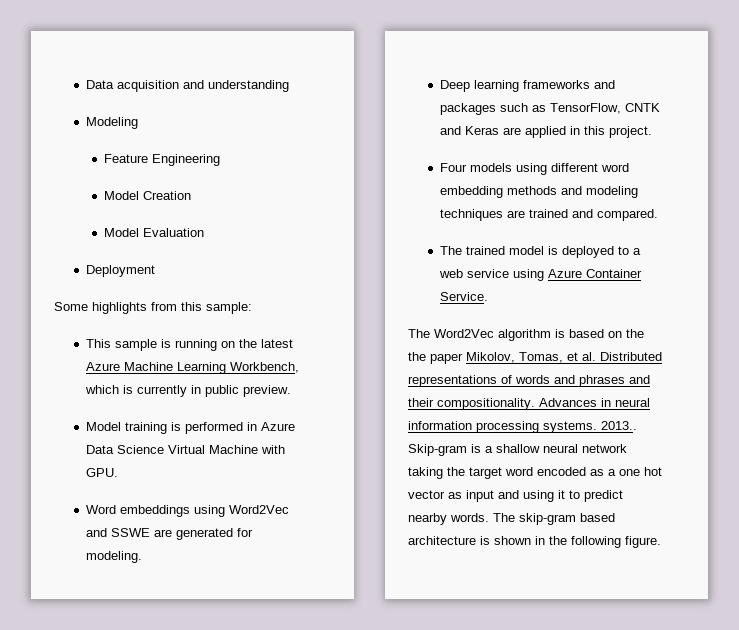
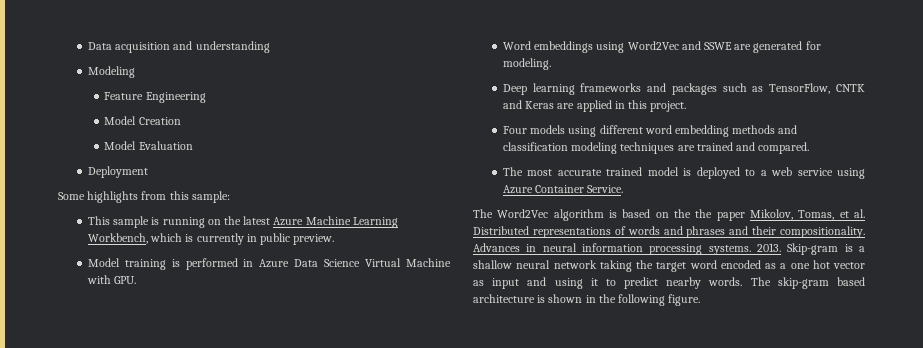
- Four models using different word embedding methods and modeling techniques are trained and compared.
+ Four models using different word embedding methods and classification modeling techniques are trained and compared.
- The trained model is deployed to a web service using Azure Container Service.
+ The most accurate trained model is deployed to a web service using Azure Container Service.
- 2013..
+ 2013.

